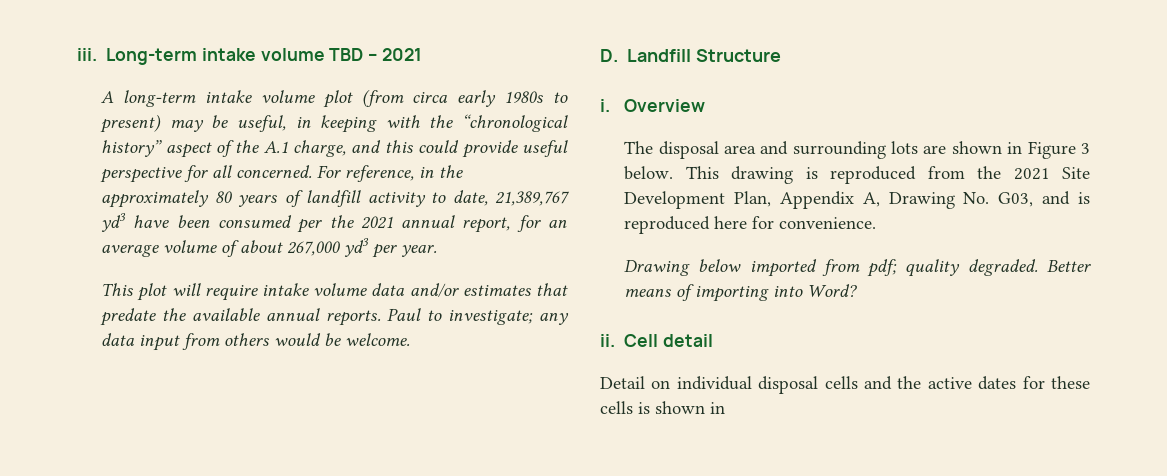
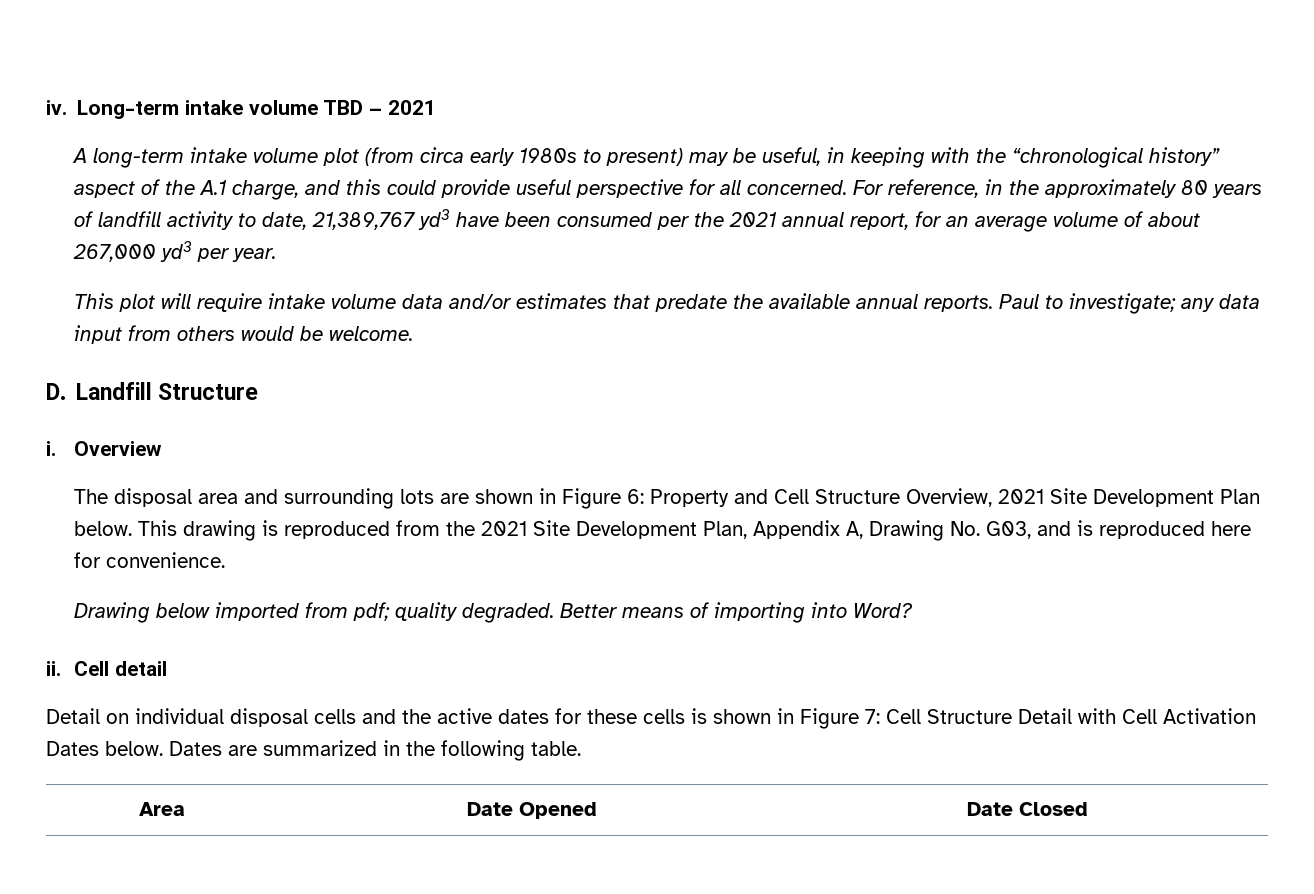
- iii.
+ iv.
- The disposal area and surrounding lots are shown in Figure 3 below.
+ The disposal area and surrounding lots are shown in Figure 6: Property and Cell Structure Overview, 2021 Site Development Plan below.
- Detail on individual disposal cells and the active dates for these cells is shown in
+ Detail on individual disposal cells and the active dates for these cells is shown in Figure 7: Cell Structure Detail with Cell Activation Dates below. Dates are summarized in the following table.
+ Area | Date Opened | Date Closed

